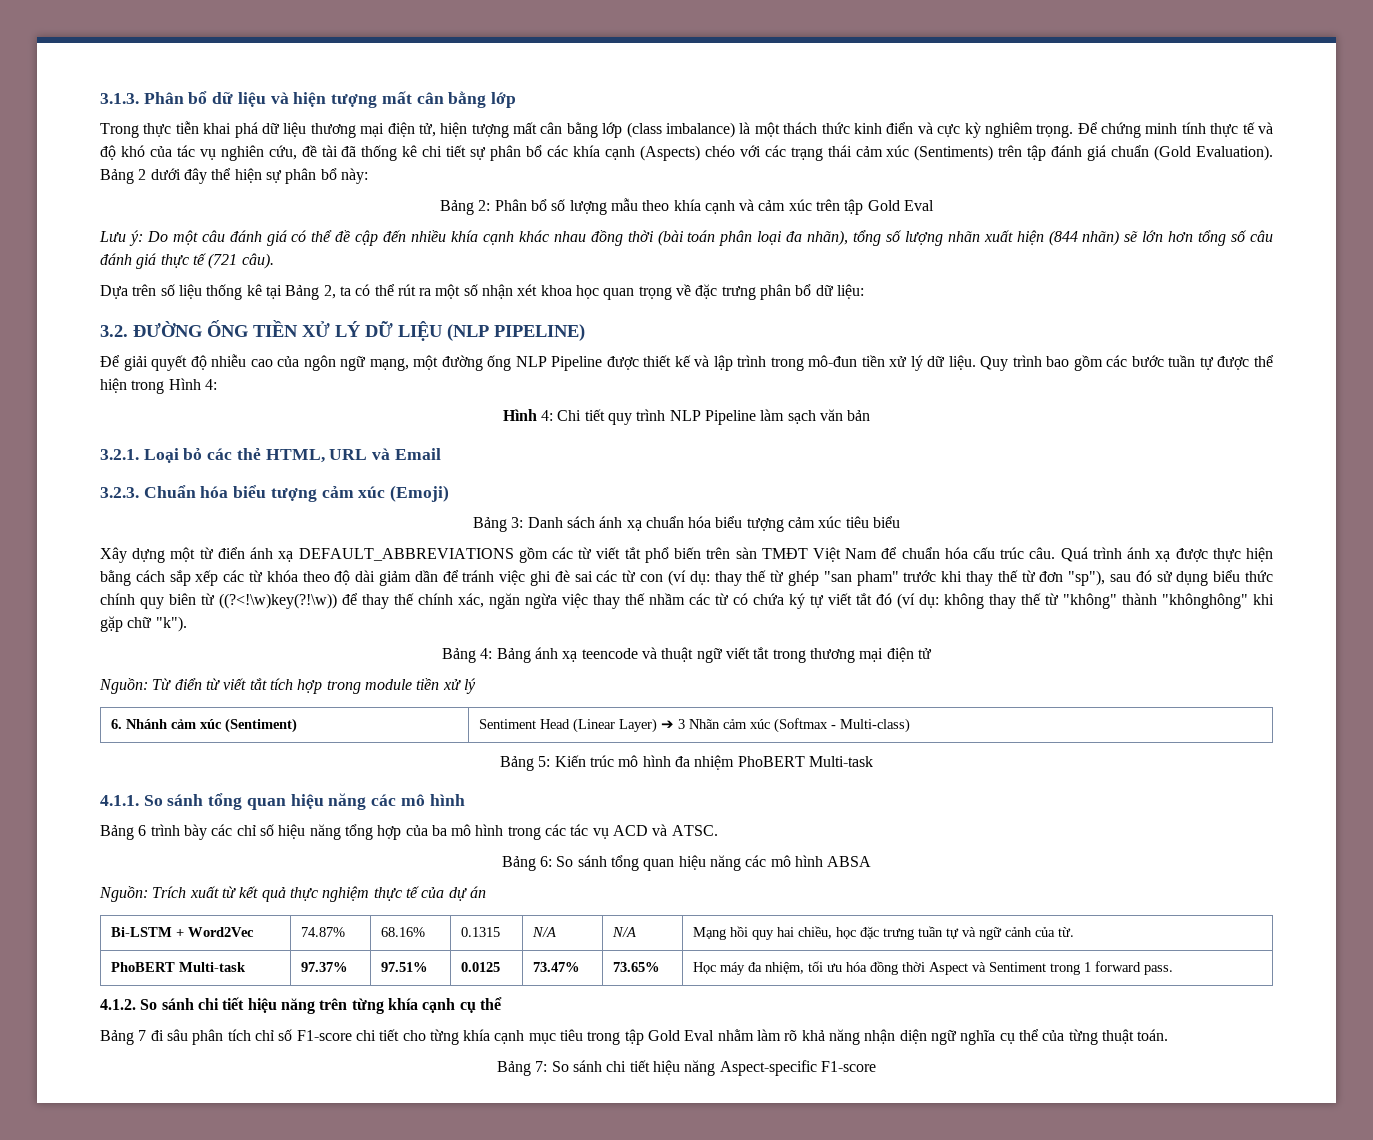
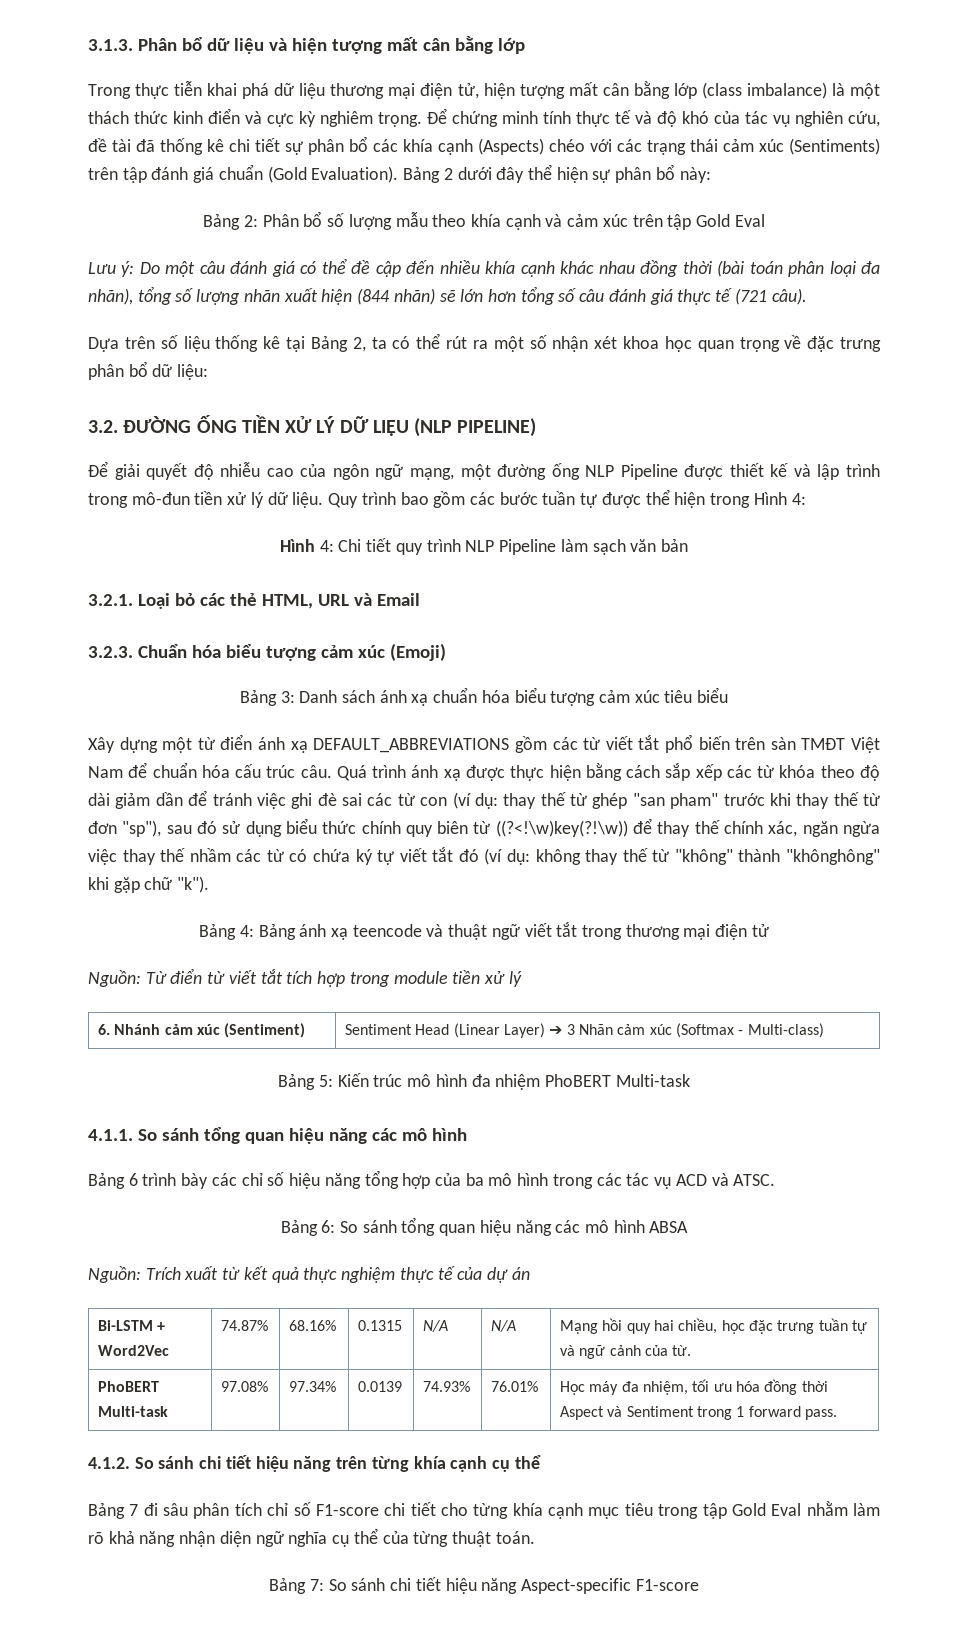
- PhoBERT Multi-task | 97.37% | 97.51% | 0.0125 | 73.47% | 73.65% | Học máy đa nhiệm, tối ưu hóa đồng thời Aspect và Sentiment trong 1 forward pass.
+ PhoBERT Multi-task | 97.08% | 97.34% | 0.0139 | 74.93% | 76.01% | Học máy đa nhiệm, tối ưu hóa đồng thời Aspect và Sentiment trong 1 forward pass.

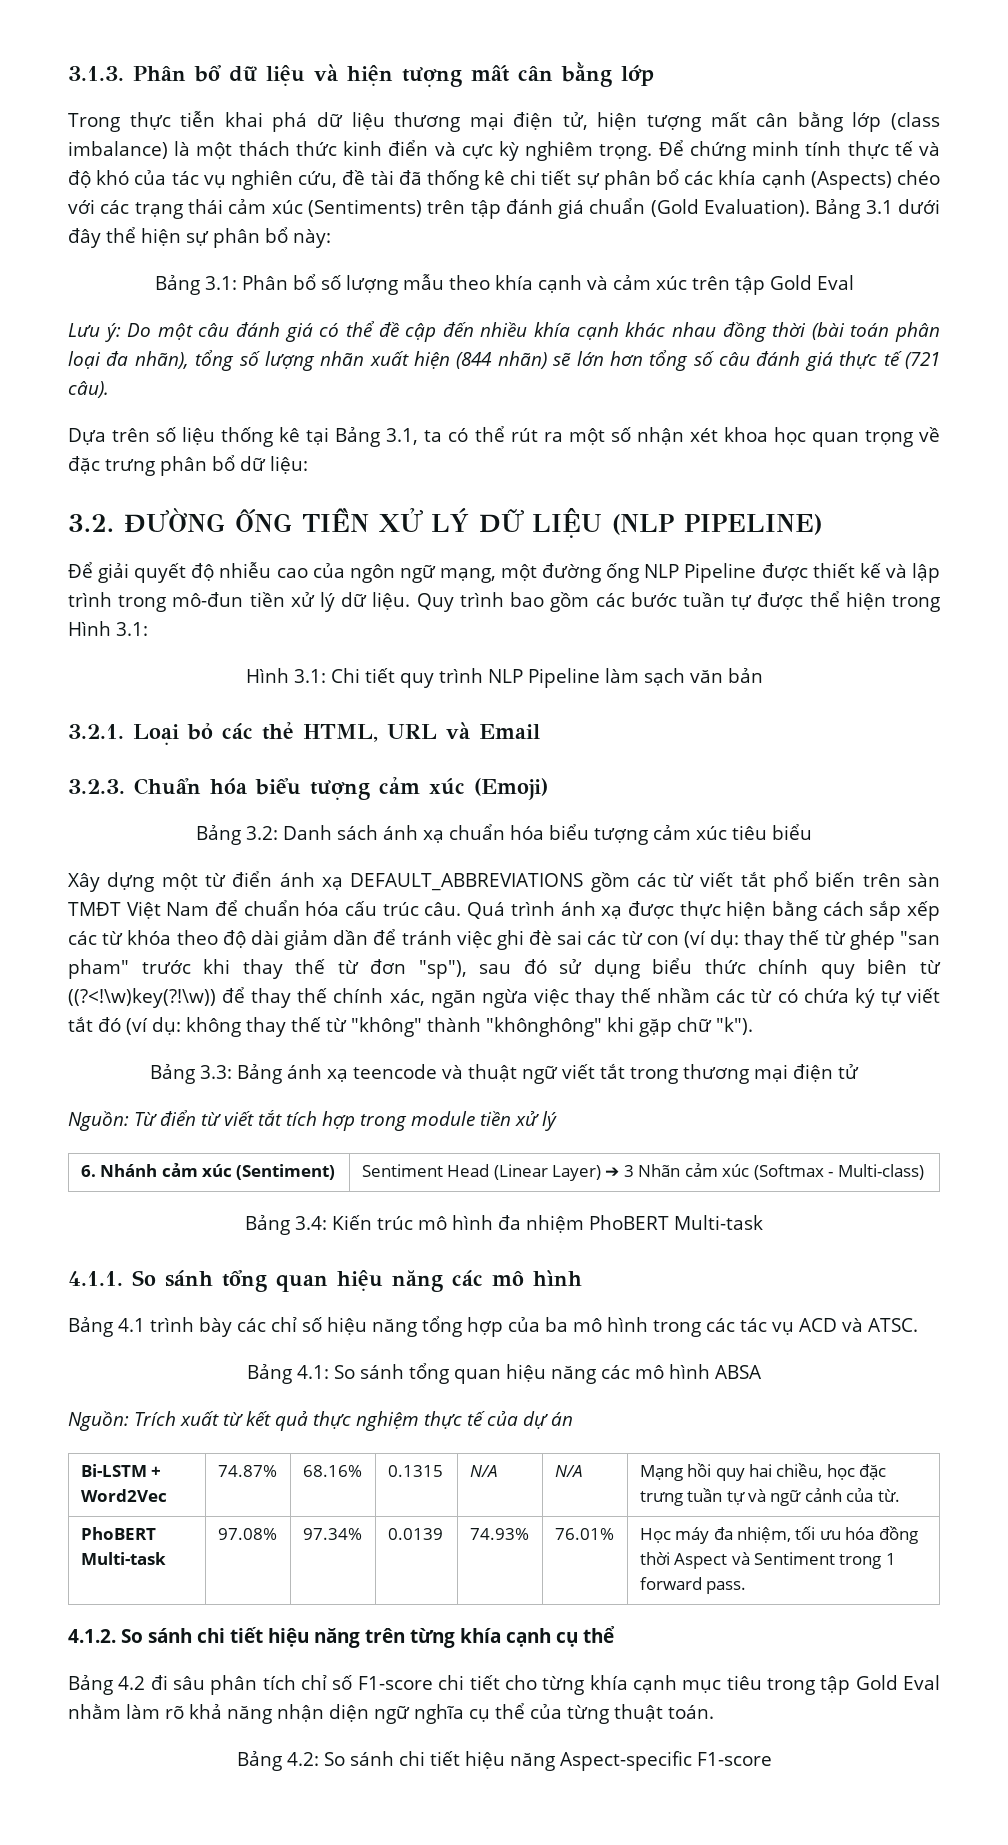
- Bảng 2 dưới đây thể hiện sự phân bổ này:
+ Bảng 3.1 dưới đây thể hiện sự phân bổ này:
- Bảng 2: Phân bổ số lượng mẫu theo khía cạnh và cảm xúc trên tập Gold Eval
+ Bảng 3.1: Phân bổ số lượng mẫu theo khía cạnh và cảm xúc trên tập Gold Eval
- Dựa trên số liệu thống kê tại Bảng 2, ta có thể rút ra một số nhận xét khoa học quan trọng về đặc trưng phân bổ dữ liệu:
+ Dựa trên số liệu thống kê tại Bảng 3.1, ta có thể rút ra một số nhận xét khoa học quan trọng về đặc trưng phân bổ dữ liệu:
- Quy trình bao gồm các bước tuần tự được thể hiện trong Hình 4:
- Hình 4: Chi tiết quy trình NLP Pipeline làm sạch văn bản
+ Quy trình bao gồm các bước tuần tự được thể hiện trong Hình 3.1:
+ Hình 3.1: Chi tiết quy trình NLP Pipeline làm sạch văn bản
- Bảng 3: Danh sách ánh xạ chuẩn hóa biểu tượng cảm xúc tiêu biểu
+ Bảng 3.2: Danh sách ánh xạ chuẩn hóa biểu tượng cảm xúc tiêu biểu
- Bảng 4: Bảng ánh xạ teencode và thuật ngữ viết tắt trong thương mại điện tử
+ Bảng 3.3: Bảng ánh xạ teencode và thuật ngữ viết tắt trong thương mại điện tử
- Bảng 5: Kiến trúc mô hình đa nhiệm PhoBERT Multi-task
+ Bảng 3.4: Kiến trúc mô hình đa nhiệm PhoBERT Multi-task
- Bảng 6 trình bày các chỉ số hiệu năng tổng hợp của ba mô hình trong các tác vụ ACD và ATSC.
+ Bảng 4.1 trình bày các chỉ số hiệu năng tổng hợp của ba mô hình trong các tác vụ ACD và ATSC.
- Bảng 6: So sánh tổng quan hiệu năng các mô hình ABSA
+ Bảng 4.1: So sánh tổng quan hiệu năng các mô hình ABSA
- Bảng 7 đi sâu phân tích chỉ số F1-score chi tiết cho từng khía cạnh mục tiêu trong tập Gold Eval nhằm làm rõ khả năng nhận diện ngữ nghĩa cụ thể của từng thuật toán.
+ Bảng 4.2 đi sâu phân tích chỉ số F1-score chi tiết cho từng khía cạnh mục tiêu trong tập Gold Eval nhằm làm rõ khả năng nhận diện ngữ nghĩa cụ thể của từng thuật toán.
- Bảng 7: So sánh chi tiết hiệu năng Aspect-specific F1-score
+ Bảng 4.2: So sánh chi tiết hiệu năng Aspect-specific F1-score

